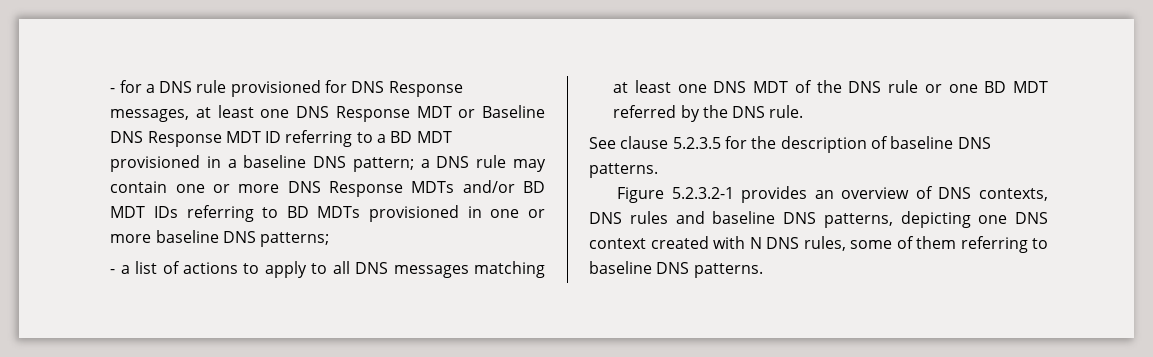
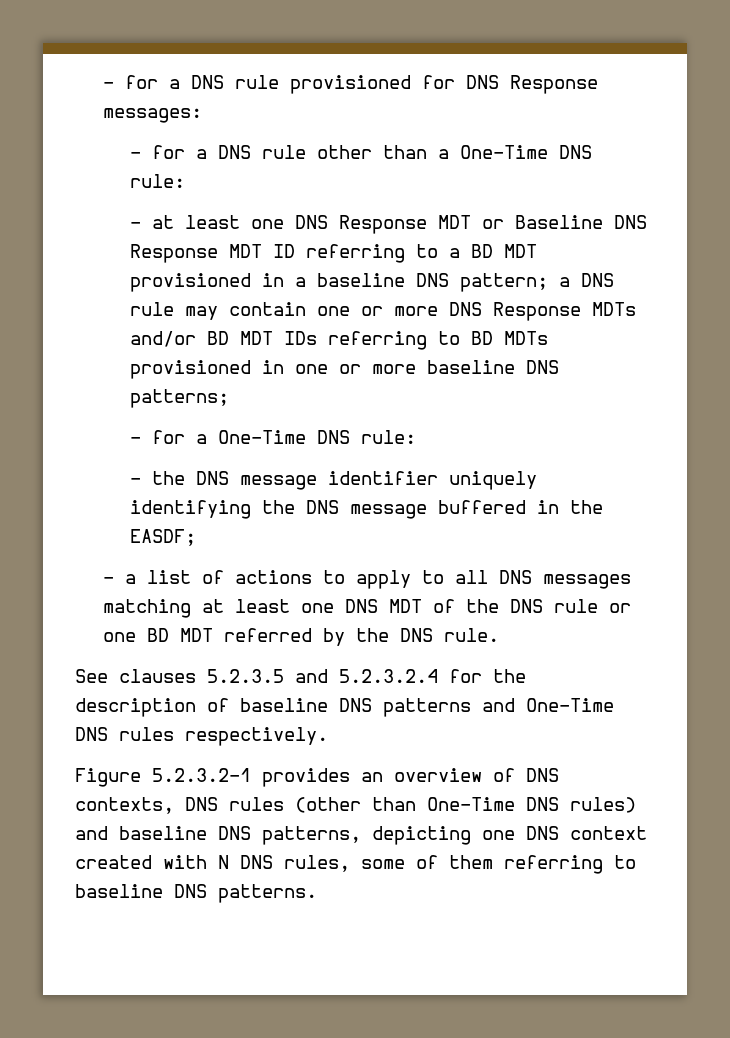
- - for a DNS rule provisioned for DNS Response messages, at least one DNS Response MDT or Baseline DNS Response MDT ID referring to a BD MDT provisioned in a baseline DNS pattern; a DNS rule may contain one or more DNS Response MDTs and/or BD MDT IDs referring to BD MDTs provisioned in one or more baseline DNS patterns;
+ - for a DNS rule provisioned for DNS Response messages:
+ - for a DNS rule other than a One-Time DNS rule:
+ - at least one DNS Response MDT or Baseline DNS Response MDT ID referring to a BD MDT provisioned in a baseline DNS pattern; a DNS rule may contain one or more DNS Response MDTs and/or BD MDT IDs referring to BD MDTs provisioned in one or more baseline DNS patterns;
+ - for a One-Time DNS rule:
+ - the DNS message identifier uniquely identifying the DNS message buffered in the EASDF;
- See clause 5.2.3.5 for the description of baseline DNS patterns.
+ See clauses 5.2.3.5 and 5.2.3.2.4 for the description of baseline DNS patterns and One-Time DNS rules respectively.
- Figure 5.2.3.2-1 provides an overview of DNS contexts, DNS rules and baseline DNS patterns, depicting one DNS context created with N DNS rules, some of them referring to baseline DNS patterns.
+ Figure 5.2.3.2-1 provides an overview of DNS contexts, DNS rules (other than One-Time DNS rules) and baseline DNS patterns, depicting one DNS context created with N DNS rules, some of them referring to baseline DNS patterns.

